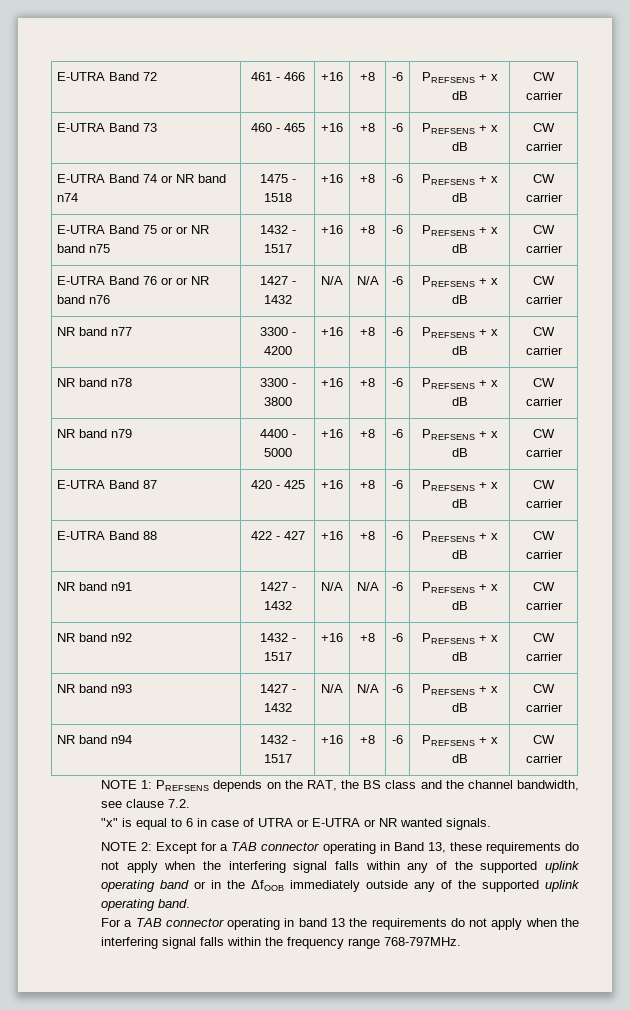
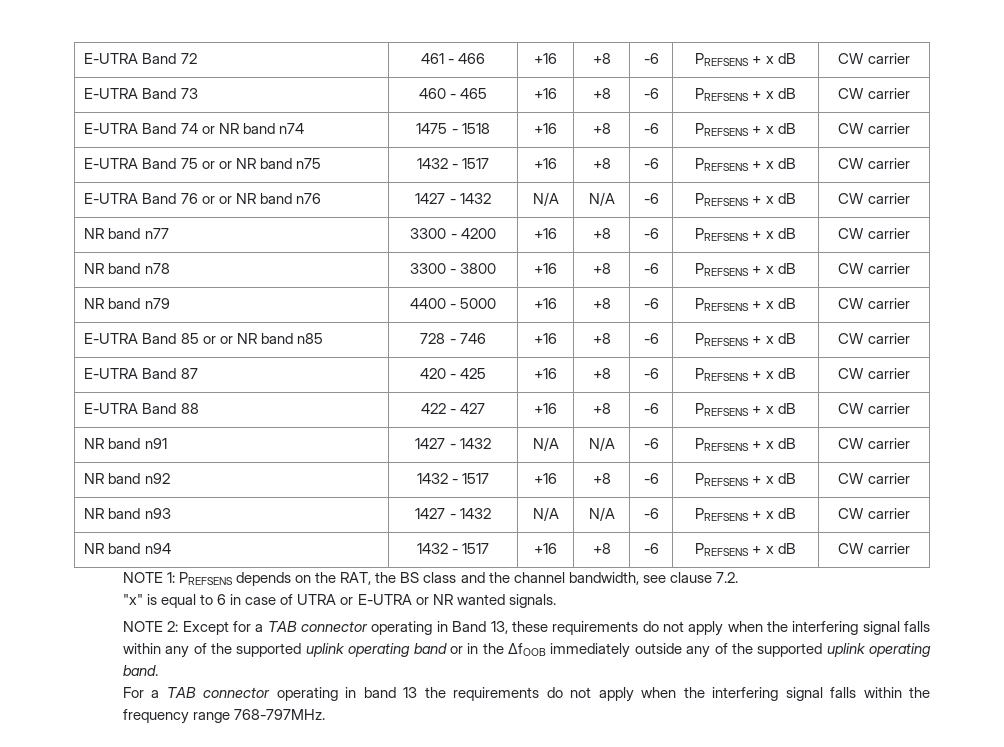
+ E-UTRA Band 85 or or NR band n85 | 728 - 746 | +16 | +8 | -6 | PREFSENS + x dB | CW carrier

